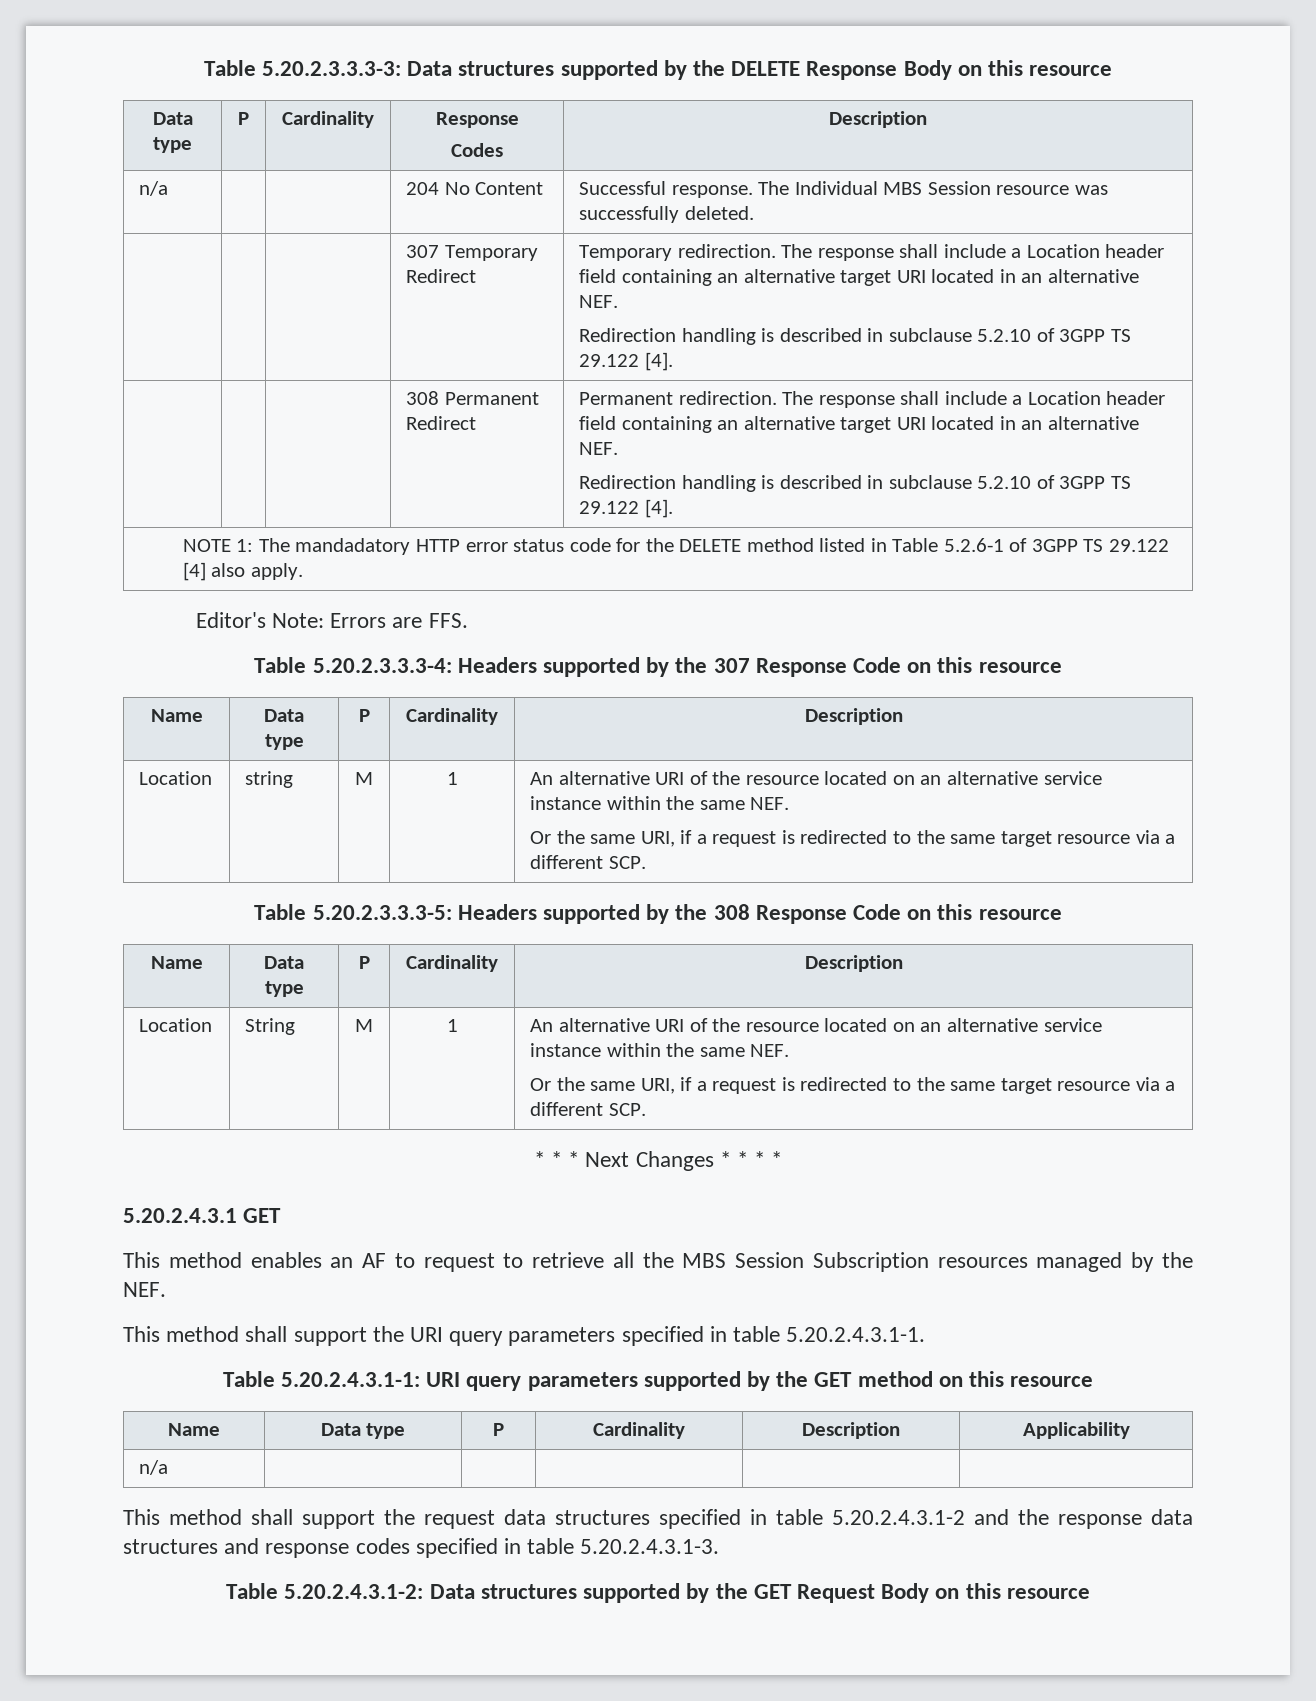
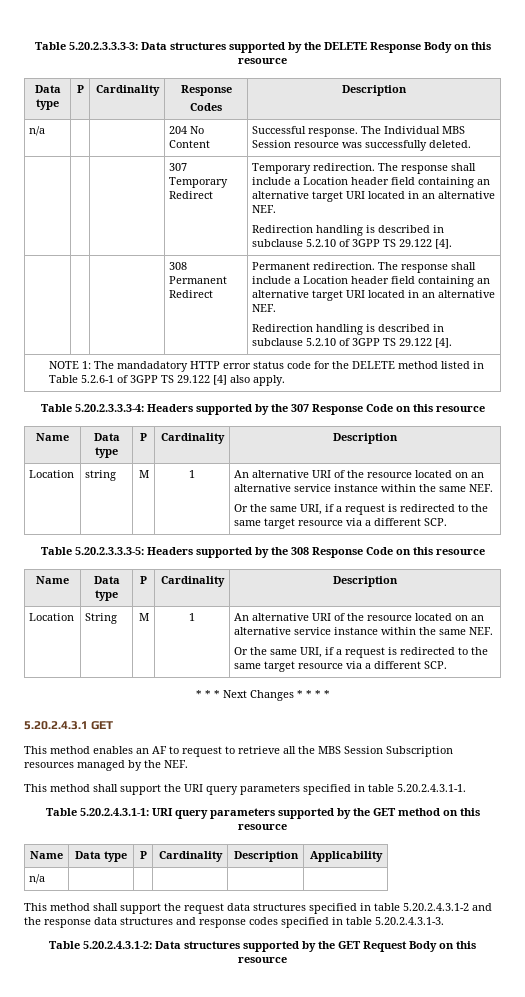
- Editor's Note: Errors are FFS.

